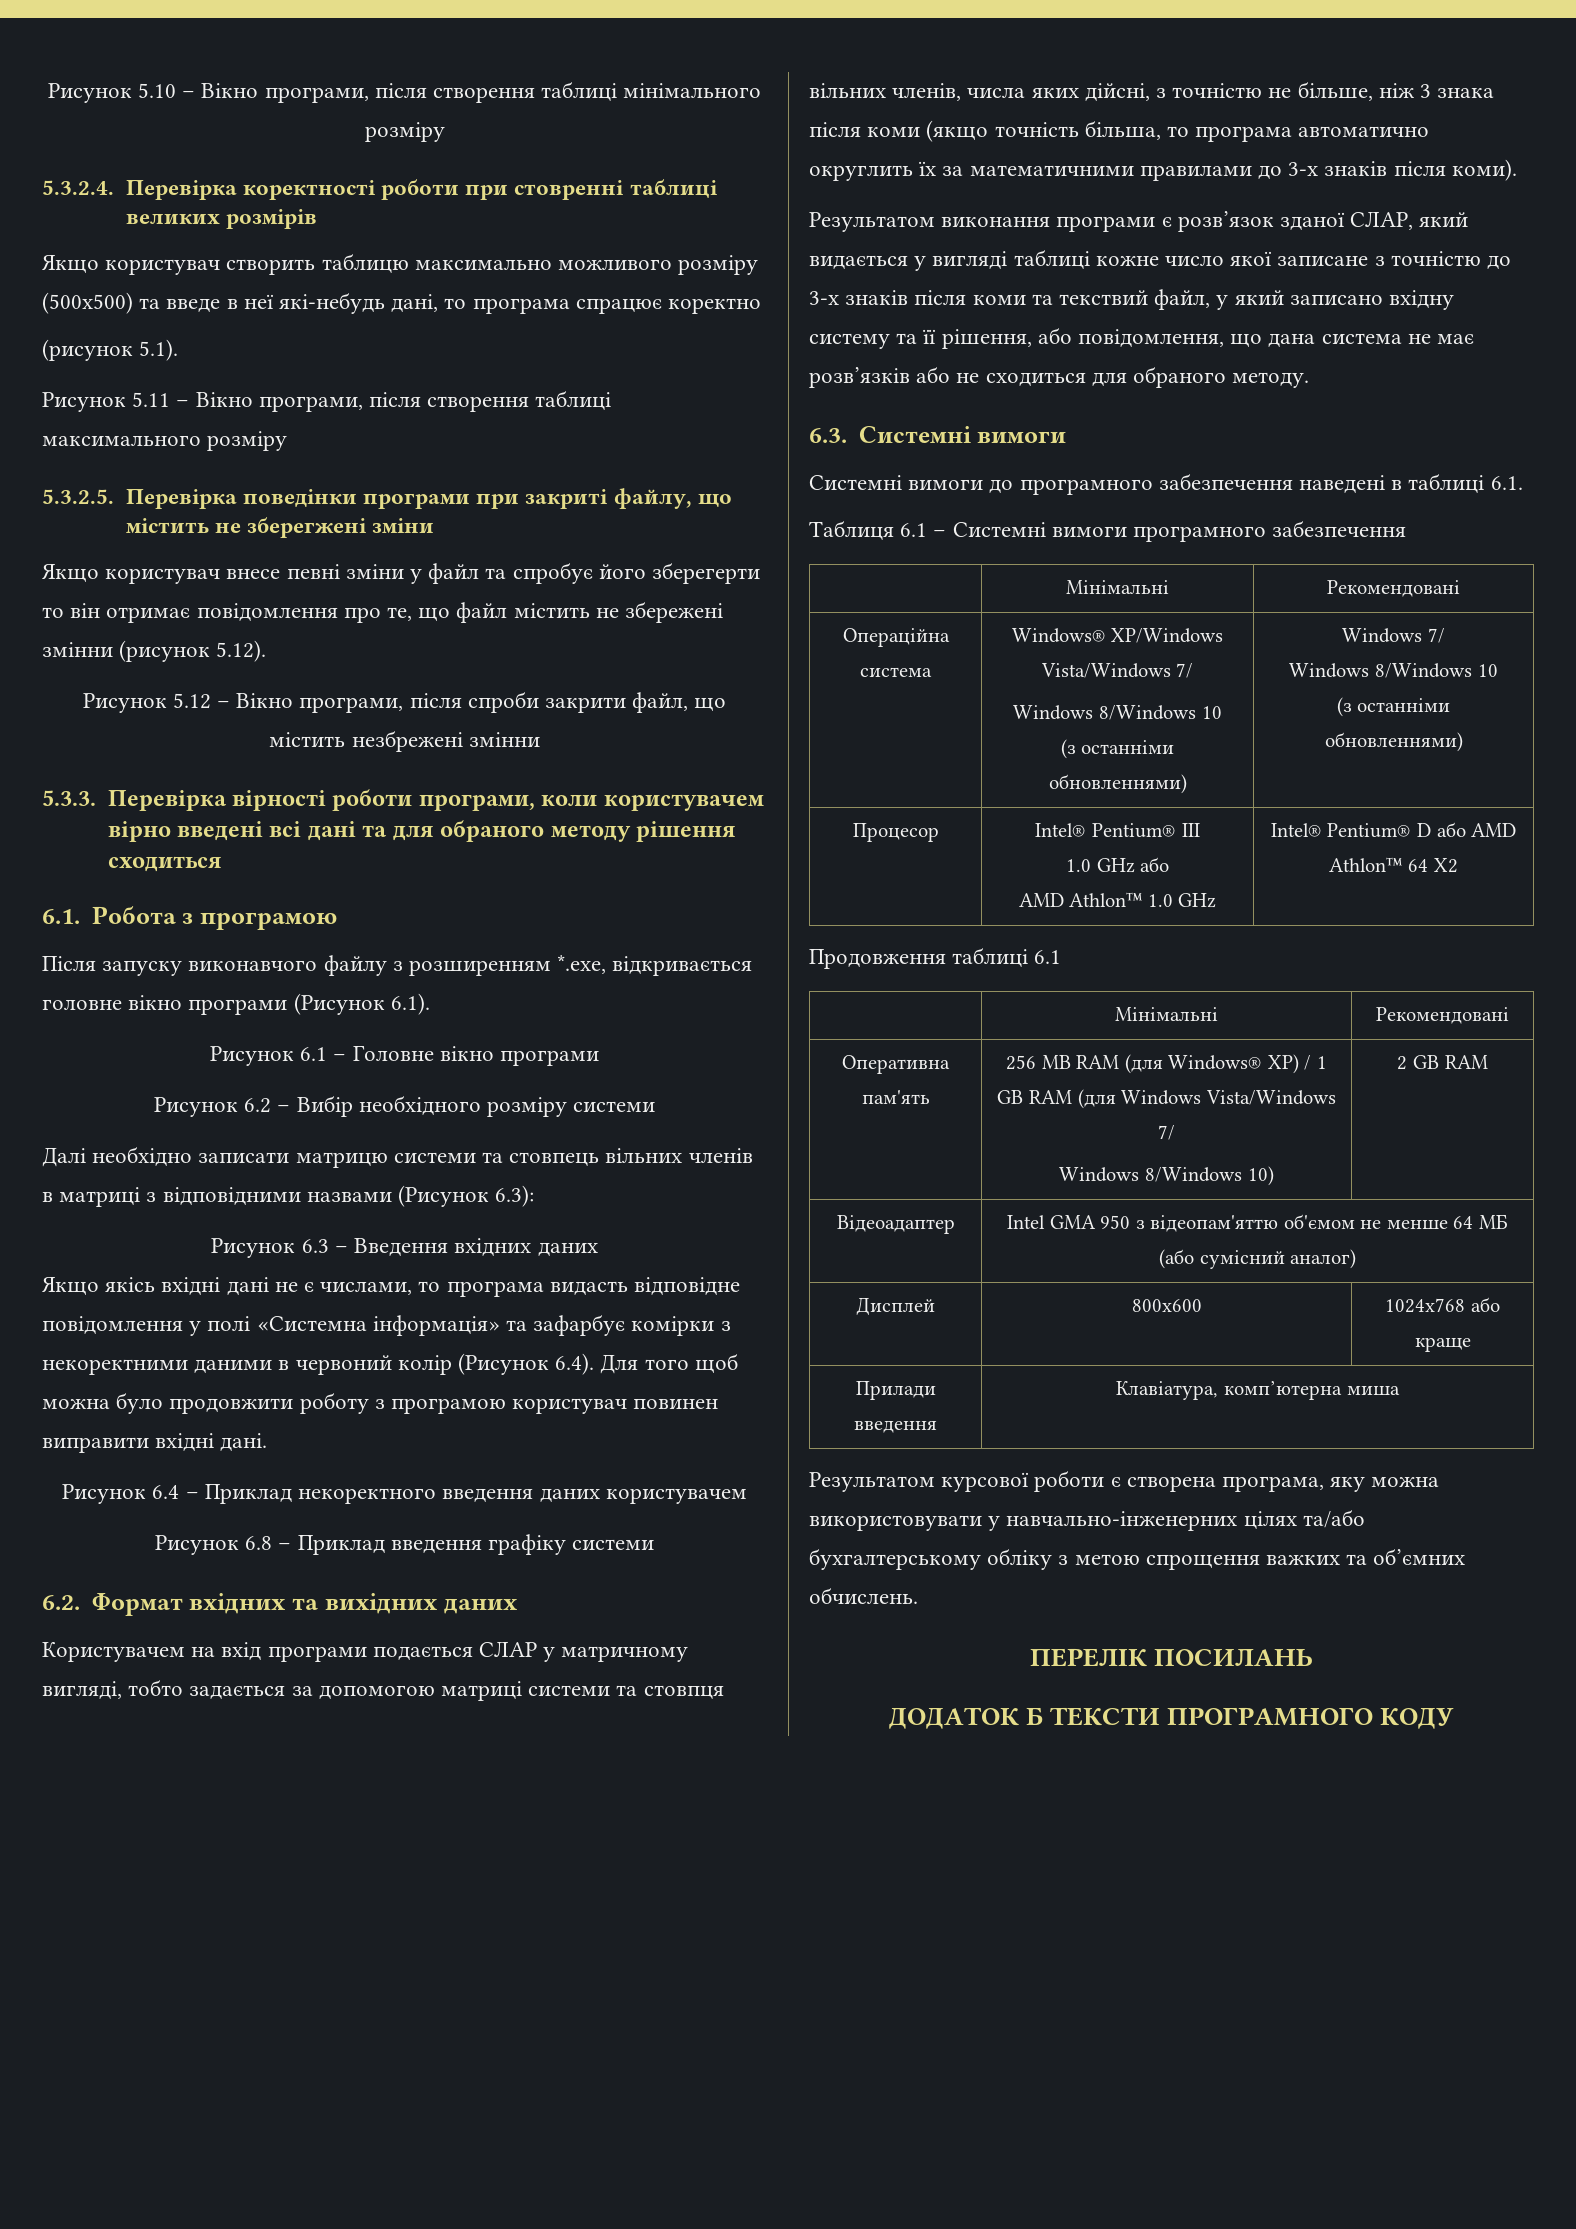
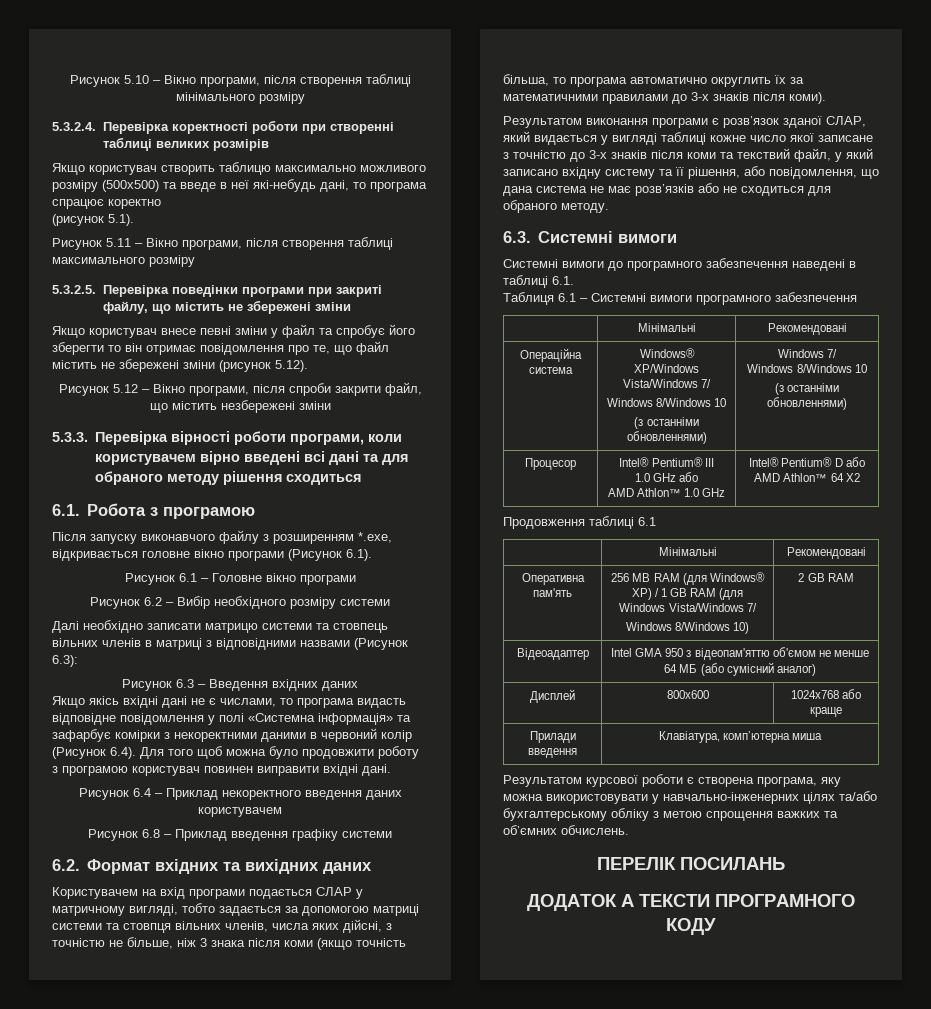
- 5.3.2.4. Перевірка коректності роботи при стовренні таблиці великих розмірів
+ 5.3.2.4. Перевірка коректності роботи при створенні таблиці великих розмірів
- 5.3.2.5. Перевірка поведінки програми при закриті файлу, що містить не зберегжені зміни
+ 5.3.2.5. Перевірка поведінки програми при закриті файлу, що містить не збережені зміни
- Якщо користувач внесе певні зміни у файл та спробує його зберегерти то він отримає повідомлення про те, що файл містить не збережені змінни (рисунок 5.12).
+ Якщо користувач внесе певні зміни у файл та спробує його зберегти то він отримає повідомлення про те, що файл містить не збережені зміни (рисунок 5.12).
- Рисунок 5.12 – Вікно програми, після спроби закрити файл, що містить незбрежені змінни
+ Рисунок 5.12 – Вікно програми, після спроби закрити файл, що містить незбережені зміни
- ДОДАТОК Б ТЕКСТИ ПРОГРАМНОГО КОДУ
+ ДОДАТОК А ТЕКСТИ ПРОГРАМНОГО КОДУ

